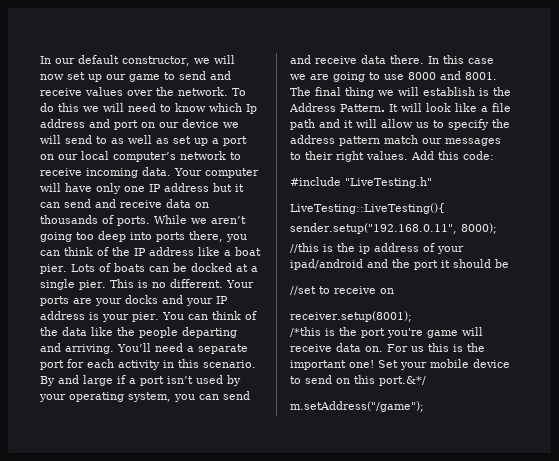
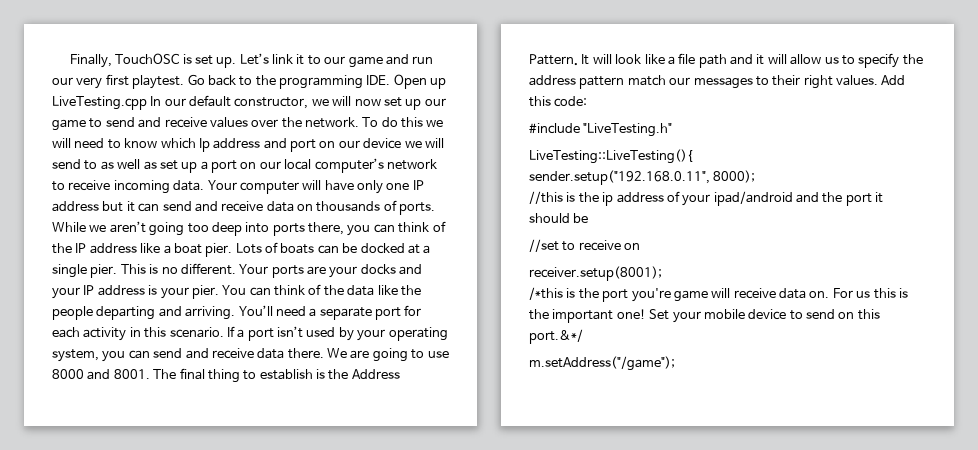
- In our default constructor, we will now set up our game to send and receive values over the network.
+ Finally, TouchOSC is set up. Let’s link it to our game and run our very first playtest. Go back to the programming IDE. Open up LiveTesting.cpp In our default constructor, we will now set up our game to send and receive values over the network.
- By and large if a port isn’t used by your operating system, you can send and receive data there.
+ If a port isn’t used by your operating system, you can send and receive data there.
- In this case we are going to use 8000 and 8001.
+ We are going to use 8000 and 8001.
- The final thing we will establish is the Address Pattern.
+ The final thing to establish is the Address Pattern.

